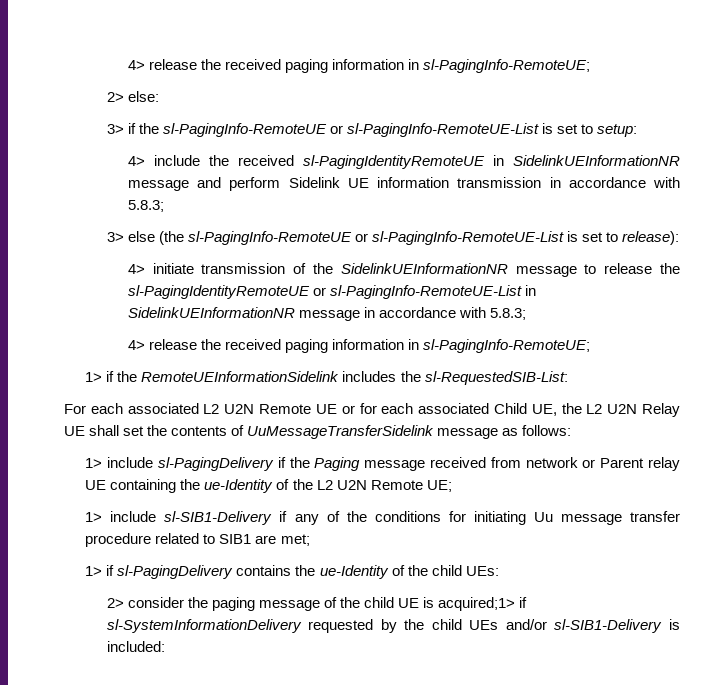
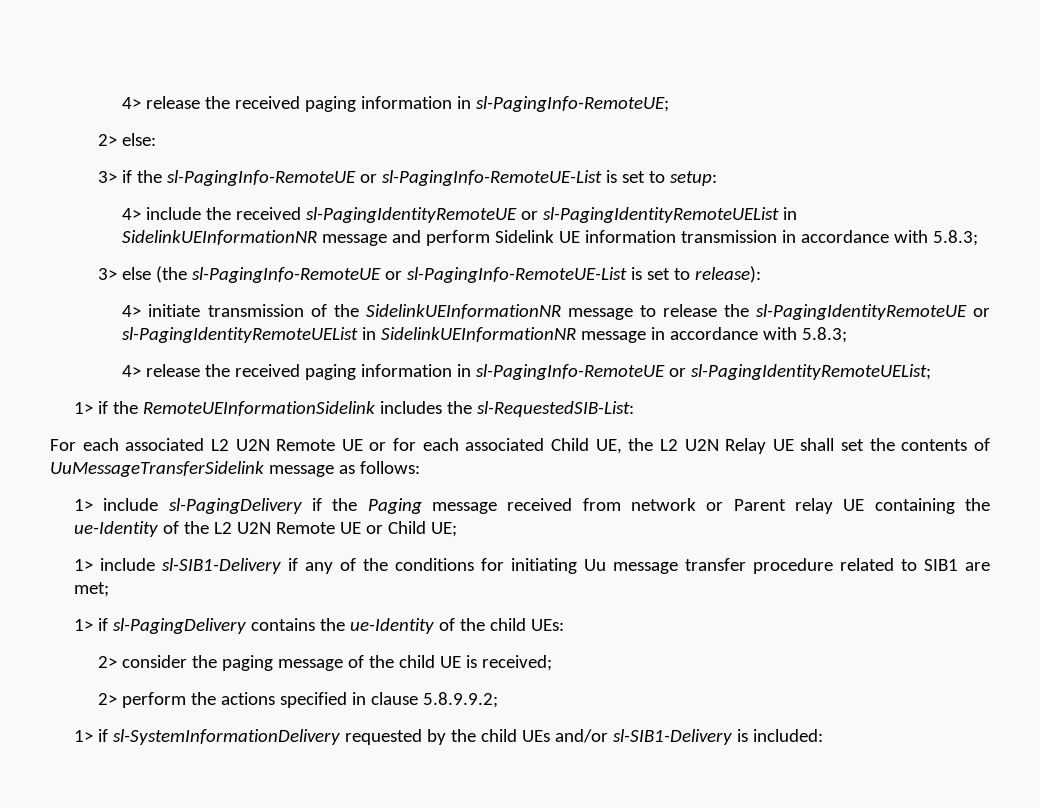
- 4> include the received sl-PagingIdentityRemoteUE in SidelinkUEInformationNR message and perform Sidelink UE information transmission in accordance with 5.8.3;
+ 4> include the received sl-PagingIdentityRemoteUE or sl-PagingIdentityRemoteUEList in SidelinkUEInformationNR message and perform Sidelink UE information transmission in accordance with 5.8.3;
- 4> initiate transmission of the SidelinkUEInformationNR message to release the sl-PagingIdentityRemoteUE or sl-PagingInfo-RemoteUE-List in SidelinkUEInformationNR message in accordance with 5.8.3;
- 4> release the received paging information in sl-PagingInfo-RemoteUE;
+ 4> initiate transmission of the SidelinkUEInformationNR message to release the sl-PagingIdentityRemoteUE or sl-PagingIdentityRemoteUEList in SidelinkUEInformationNR message in accordance with 5.8.3;
+ 4> release the received paging information in sl-PagingInfo-RemoteUE or sl-PagingIdentityRemoteUEList;
- 1> include sl-PagingDelivery if the Paging message received from network or Parent relay UE containing the ue-Identity of the L2 U2N Remote UE;
+ 1> include sl-PagingDelivery if the Paging message received from network or Parent relay UE containing the ue-Identity of the L2 U2N Remote UE or Child UE;
- 2> consider the paging message of the child UE is acquired;1> if sl-SystemInformationDelivery requested by the child UEs and/or sl-SIB1-Delivery is included:
+ 2> consider the paging message of the child UE is received;
+ 2> perform the actions specified in clause 5.8.9.9.2;
+ 1> if sl-SystemInformationDelivery requested by the child UEs and/or sl-SIB1-Delivery is included:

